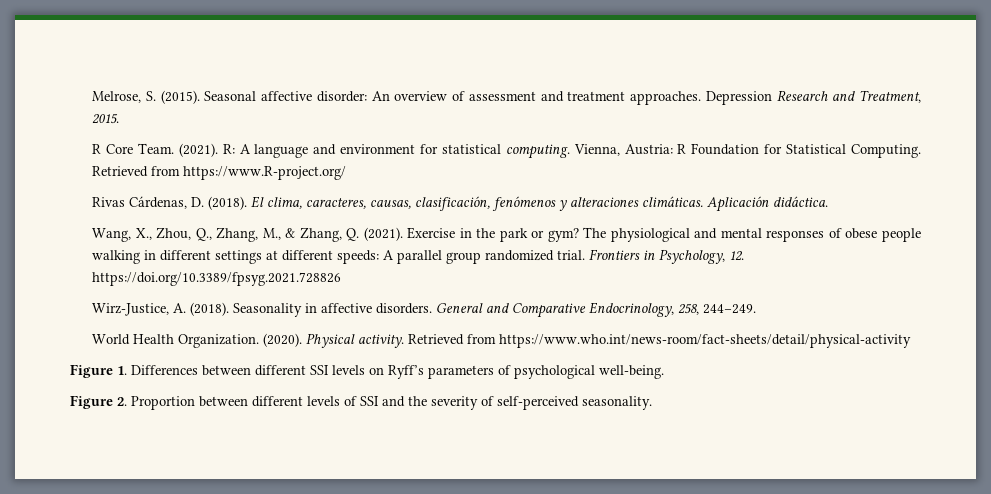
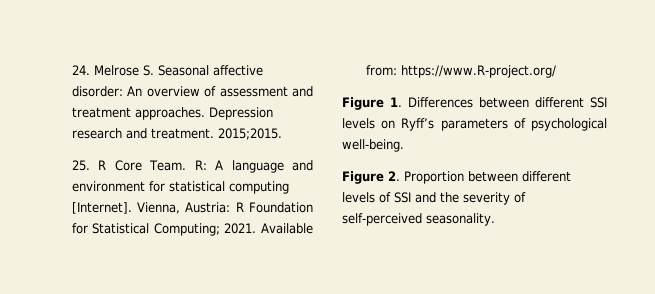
- Melrose, S. (2015). Seasonal affective disorder: An overview of assessment and treatment approaches.
+ 24. Melrose S. Seasonal affective disorder: An overview of assessment and treatment approaches.
- Depression Research and Treatment, 2015.
- R Core Team. (2021).
+ Depression research and treatment. 2015;2015.
+ 25. R Core Team.
- R: A language and environment for statistical computing.
+ R: A language and environment for statistical computing [Internet].
- Vienna, Austria: R Foundation for Statistical Computing. Retrieved from https://www.R-project.org/
- Rivas Cárdenas, D. (2018). El clima, caracteres, causas, clasificación, fenómenos y alteraciones climáticas. Aplicación didáctica.
- Wang, X., Zhou, Q., Zhang, M., & Zhang, Q. (2021). Exercise in the park or gym? The physiological and mental responses of obese people walking in different settings at different speeds: A parallel group randomized trial. Frontiers in Psychology, 12. https://doi.org/10.3389/fpsyg.2021.728826
- Wirz-Justice, A. (2018). Seasonality in affective disorders. General and Comparative Endocrinology, 258, 244–249.
- World Health Organization. (2020). Physical activity. Retrieved from https://www.who.int/news-room/fact-sheets/detail/physical-activity
+ Vienna, Austria: R Foundation for Statistical Computing; 2021. Available from: https://www.R-project.org/

